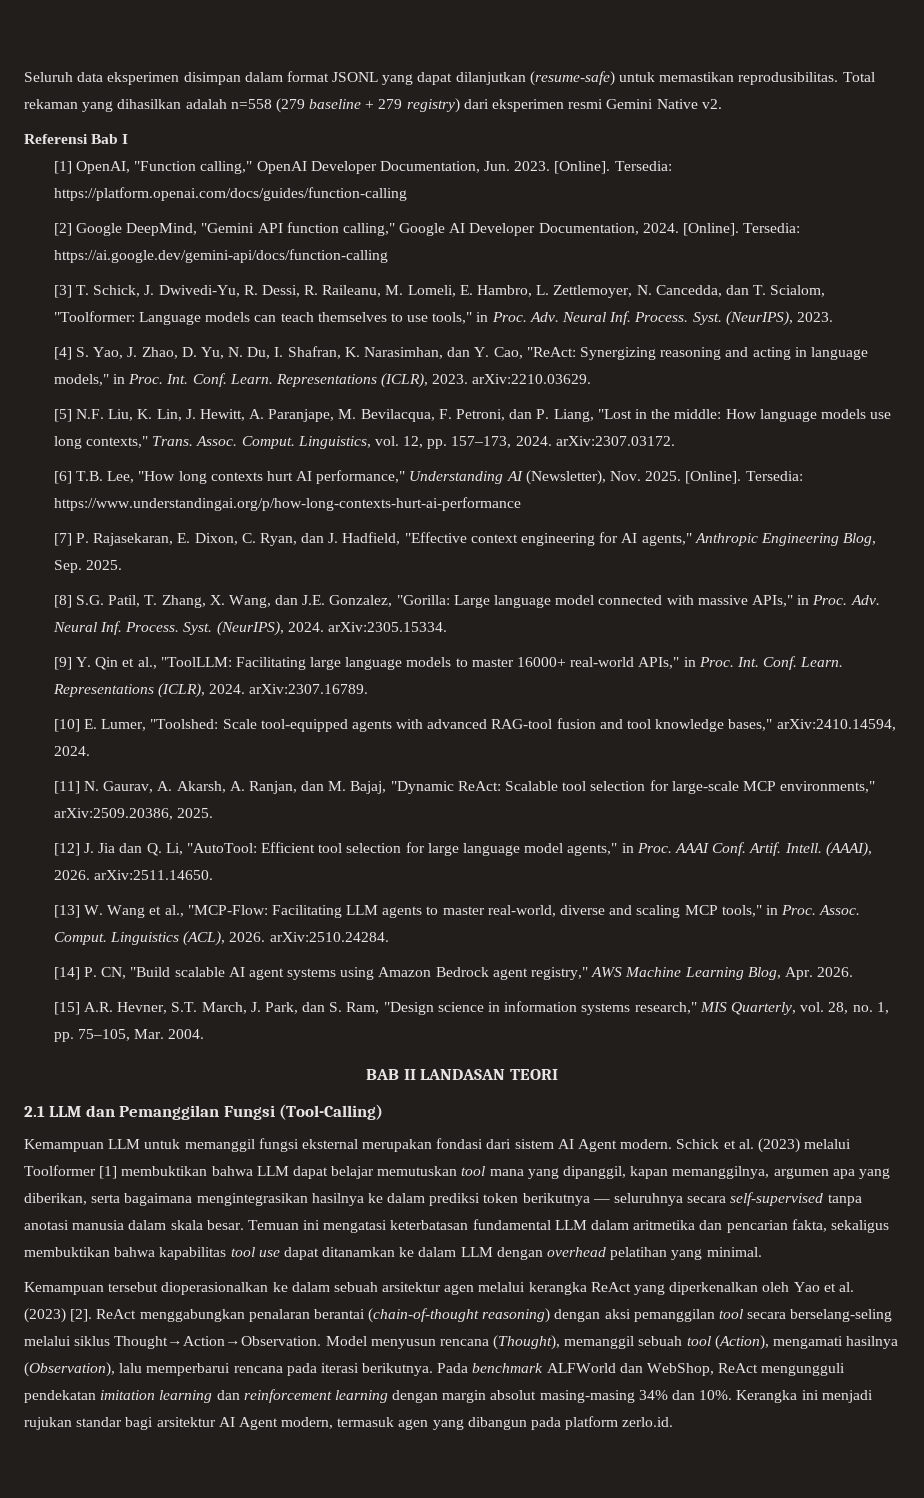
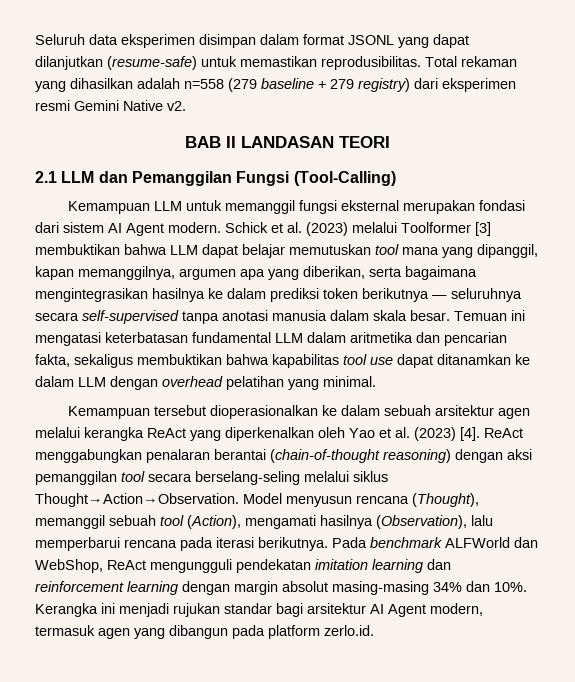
- Referensi Bab I
- [1] OpenAI, "Function calling," OpenAI Developer Documentation, Jun. 2023. [Online]. Tersedia: https://platform.openai.com/docs/guides/function-calling
- [2] Google DeepMind, "Gemini API function calling," Google AI Developer Documentation, 2024. [Online]. Tersedia: https://ai.google.dev/gemini-api/docs/function-calling
- [3] T. Schick, J. Dwivedi-Yu, R. Dessi, R. Raileanu, M. Lomeli, E. Hambro, L. Zettlemoyer, N. Cancedda, dan T. Scialom, "Toolformer: Language models can teach themselves to use tools," in Proc. Adv. Neural Inf. Process. Syst. (NeurIPS), 2023.
- [4] S. Yao, J. Zhao, D. Yu, N. Du, I. Shafran, K. Narasimhan, dan Y. Cao, "ReAct: Synergizing reasoning and acting in language models," in Proc. Int. Conf. Learn. Representations (ICLR), 2023. arXiv:2210.03629.
- [5] N.F. Liu, K. Lin, J. Hewitt, A. Paranjape, M. Bevilacqua, F. Petroni, dan P. Liang, "Lost in the middle: How language models use long contexts," Trans. Assoc. Comput. Linguistics, vol. 12, pp. 157–173, 2024. arXiv:2307.03172.
- [6] T.B. Lee, "How long contexts hurt AI performance," Understanding AI (Newsletter), Nov. 2025. [Online]. Tersedia: https://www.understandingai.org/p/how-long-contexts-hurt-ai-performance
- [7] P. Rajasekaran, E. Dixon, C. Ryan, dan J. Hadfield, "Effective context engineering for AI agents," Anthropic Engineering Blog, Sep. 2025.
- [8] S.G. Patil, T. Zhang, X. Wang, dan J.E. Gonzalez, "Gorilla: Large language model connected with massive APIs," in Proc. Adv. Neural Inf. Process. Syst. (NeurIPS), 2024. arXiv:2305.15334.
- [9] Y. Qin et al., "ToolLLM: Facilitating large language models to master 16000+ real-world APIs," in Proc. Int. Conf. Learn. Representations (ICLR), 2024. arXiv:2307.16789.
- [10] E. Lumer, "Toolshed: Scale tool-equipped agents with advanced RAG-tool fusion and tool knowledge bases," arXiv:2410.14594, 2024.
- [11] N. Gaurav, A. Akarsh, A. Ranjan, dan M. Bajaj, "Dynamic ReAct: Scalable tool selection for large-scale MCP environments," arXiv:2509.20386, 2025.
- [12] J. Jia dan Q. Li, "AutoTool: Efficient tool selection for large language model agents," in Proc. AAAI Conf. Artif. Intell. (AAAI), 2026. arXiv:2511.14650.
- [13] W. Wang et al., "MCP-Flow: Facilitating LLM agents to master real-world, diverse and scaling MCP tools," in Proc. Assoc. Comput. Linguistics (ACL), 2026. arXiv:2510.24284.
- [14] P. CN, "Build scalable AI agent systems using Amazon Bedrock agent registry," AWS Machine Learning Blog, Apr. 2026.
- [15] A.R. Hevner, S.T. March, J. Park, dan S. Ram, "Design science in information systems research," MIS Quarterly, vol. 28, no. 1, pp. 75–105, Mar. 2004.
- Schick et al. (2023) melalui Toolformer [1] membuktikan bahwa LLM dapat belajar memutuskan tool mana yang dipanggil, kapan memanggilnya, argumen apa yang diberikan, serta bagaimana mengintegrasikan hasilnya ke dalam prediksi token berikutnya — seluruhnya secara self-supervised tanpa anotasi manusia dalam skala besar.
+ Schick et al. (2023) melalui Toolformer [3] membuktikan bahwa LLM dapat belajar memutuskan tool mana yang dipanggil, kapan memanggilnya, argumen apa yang diberikan, serta bagaimana mengintegrasikan hasilnya ke dalam prediksi token berikutnya — seluruhnya secara self-supervised tanpa anotasi manusia dalam skala besar.
- Kemampuan tersebut dioperasionalkan ke dalam sebuah arsitektur agen melalui kerangka ReAct yang diperkenalkan oleh Yao et al. (2023) [2].
+ Kemampuan tersebut dioperasionalkan ke dalam sebuah arsitektur agen melalui kerangka ReAct yang diperkenalkan oleh Yao et al. (2023) [4].

